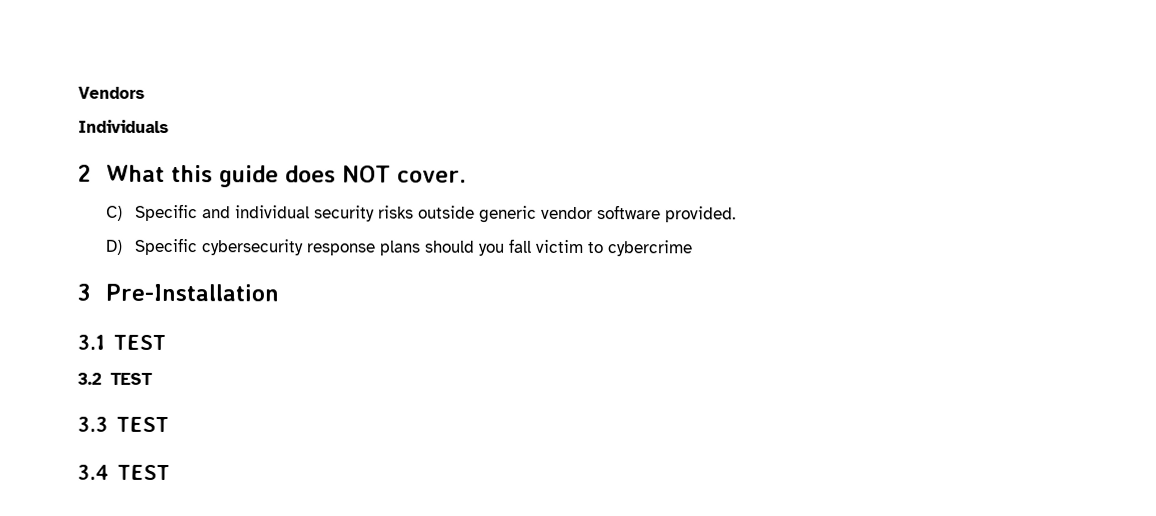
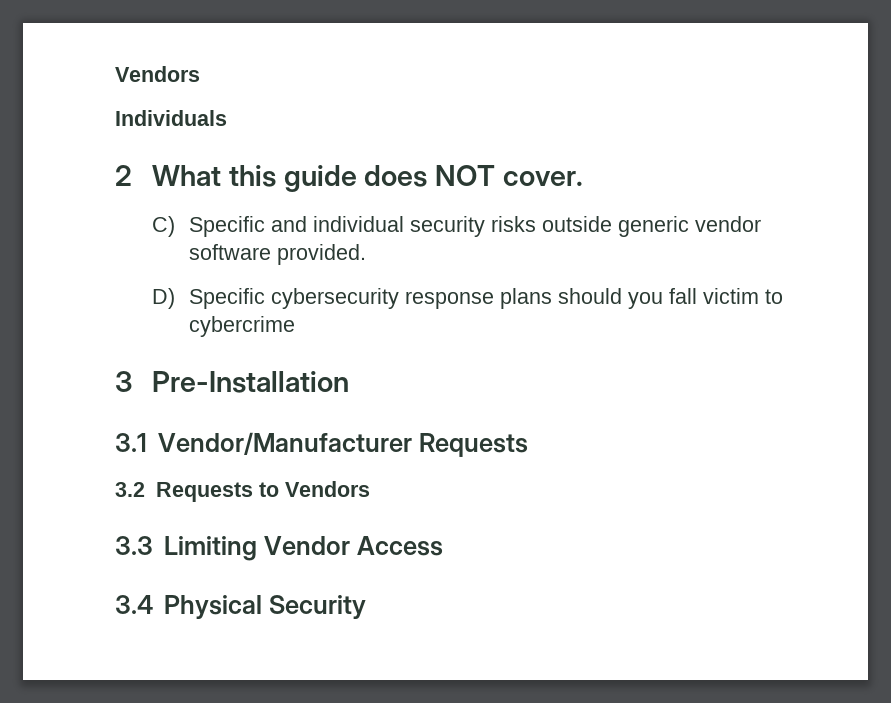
- 3.1 TEST
+ 3.1 Vendor/Manufacturer Requests
- 3.2 TEST
- 3.3 TEST
+ 3.2 Requests to Vendors
+ 3.3 Limiting Vendor Access
- 3.4 TEST
+ 3.4 Physical Security

